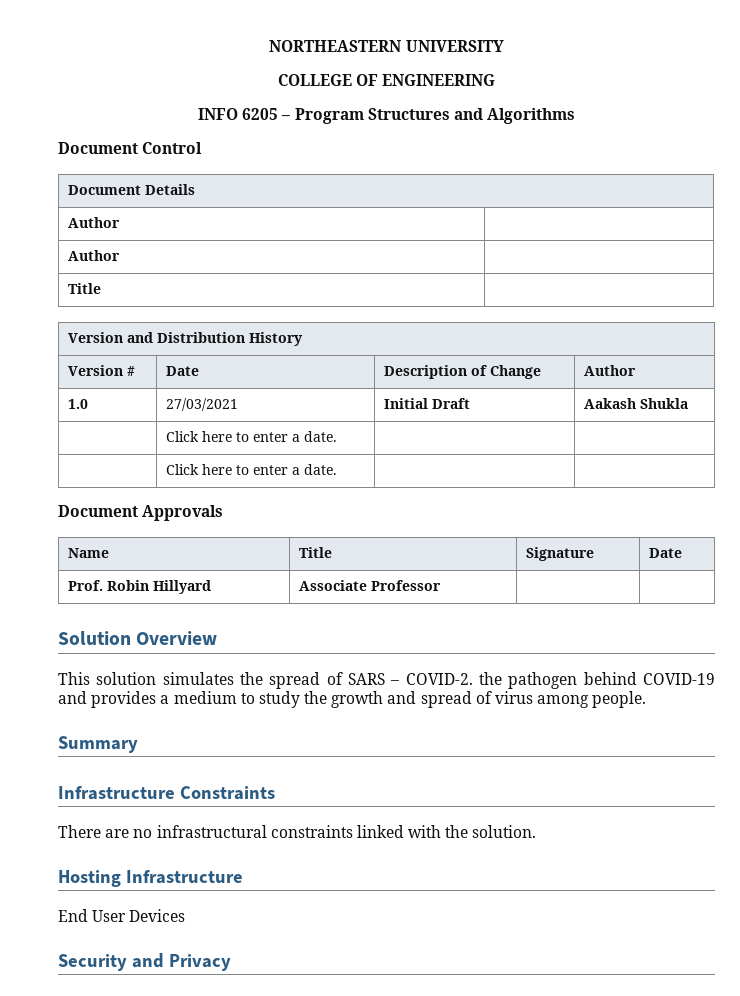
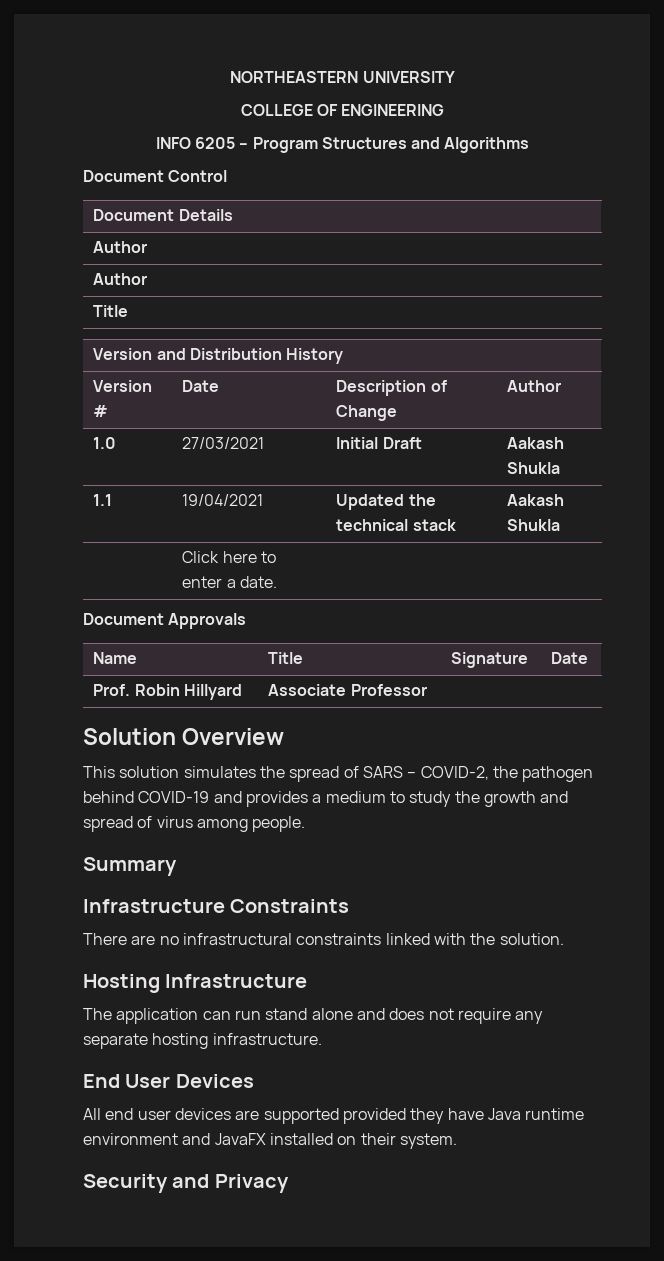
  1.0 | 27/03/2021 | Initial Draft | Aakash Shukla
- | Click here to enter a date. | |
+ 1.1 | 19/04/2021 | Updated the technical stack | Aakash Shukla
- This solution simulates the spread of SARS – COVID-2. the pathogen behind COVID-19 and provides a medium to study the growth and spread of virus among people.
+ This solution simulates the spread of SARS – COVID-2, the pathogen behind COVID-19 and provides a medium to study the growth and spread of virus among people.
+ The application can run stand alone and does not require any separate hosting infrastructure.
  End User Devices
+ All end user devices are supported provided they have Java runtime environment and JavaFX installed on their system.

